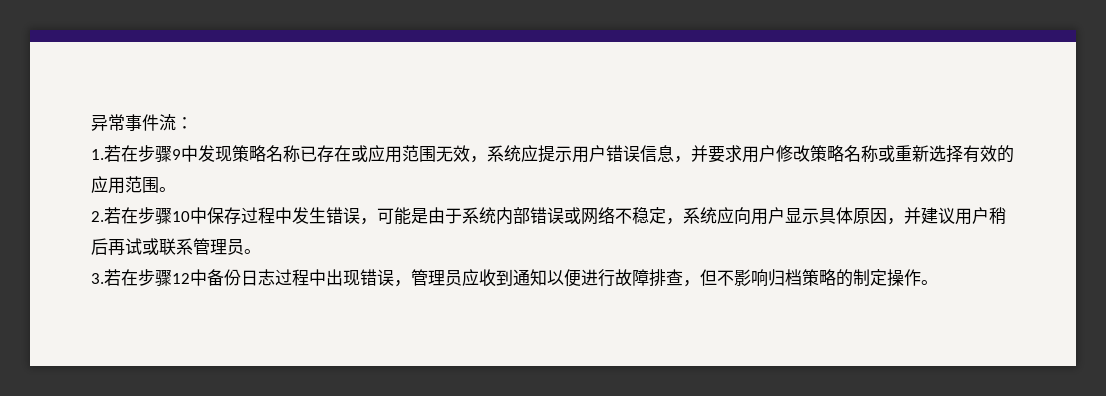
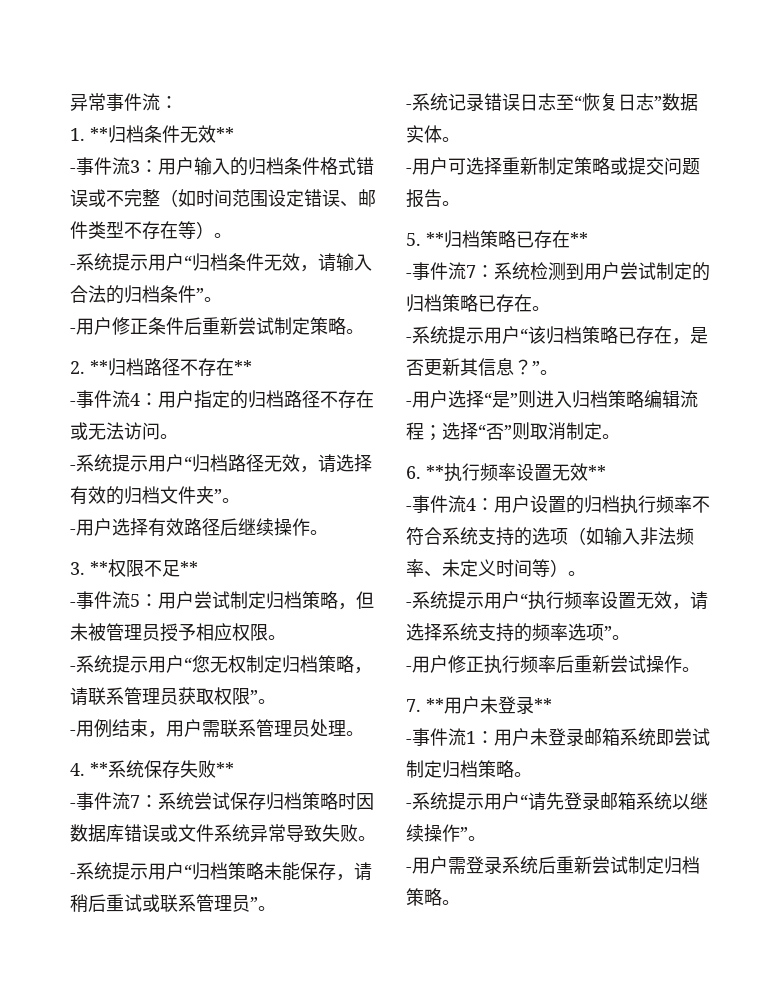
- 1.若在步骤9中发现策略名称已存在或应用范围无效，系统应提示用户错误信息，并要求用户修改策略名称或重新选择有效的应用范围。
- 2.若在步骤10中保存过程中发生错误，可能是由于系统内部错误或网络不稳定，系统应向用户显示具体原因，并建议用户稍后再试或联系管理员。
- 3.若在步骤12中备份日志过程中出现错误，管理员应收到通知以便进行故障排查，但不影响归档策略的制定操作。
+ 1. **归档条件无效**
+ -事件流3：用户输入的归档条件格式错误或不完整（如时间范围设定错误、邮件类型不存在等）。
+ -系统提示用户“归档条件无效，请输入合法的归档条件”。
+ -用户修正条件后重新尝试制定策略。
+ 2. **归档路径不存在**
+ -事件流4：用户指定的归档路径不存在或无法访问。
+ -系统提示用户“归档路径无效，请选择有效的归档文件夹”。
+ -用户选择有效路径后继续操作。
+ 3. **权限不足**
+ -事件流5：用户尝试制定归档策略，但未被管理员授予相应权限。
+ -系统提示用户“您无权制定归档策略，请联系管理员获取权限”。
+ -用例结束，用户需联系管理员处理。
+ 4. **系统保存失败**
+ -事件流7：系统尝试保存归档策略时因数据库错误或文件系统异常导致失败。
+ -系统提示用户“归档策略未能保存，请稍后重试或联系管理员”。
+ -系统记录错误日志至“恢复日志”数据实体。
+ -用户可选择重新制定策略或提交问题报告。
+ 5. **归档策略已存在**
+ -事件流7：系统检测到用户尝试制定的归档策略已存在。
+ -系统提示用户“该归档策略已存在，是否更新其信息？”。
+ -用户选择“是”则进入归档策略编辑流程；选择“否”则取消制定。
+ 6. **执行频率设置无效**
+ -事件流4：用户设置的归档执行频率不符合系统支持的选项（如输入非法频率、未定义时间等）。
+ -系统提示用户“执行频率设置无效，请选择系统支持的频率选项”。
+ -用户修正执行频率后重新尝试操作。
+ 7. **用户未登录**
+ -事件流1：用户未登录邮箱系统即尝试制定归档策略。
+ -系统提示用户“请先登录邮箱系统以继续操作”。
+ -用户需登录系统后重新尝试制定归档策略。

